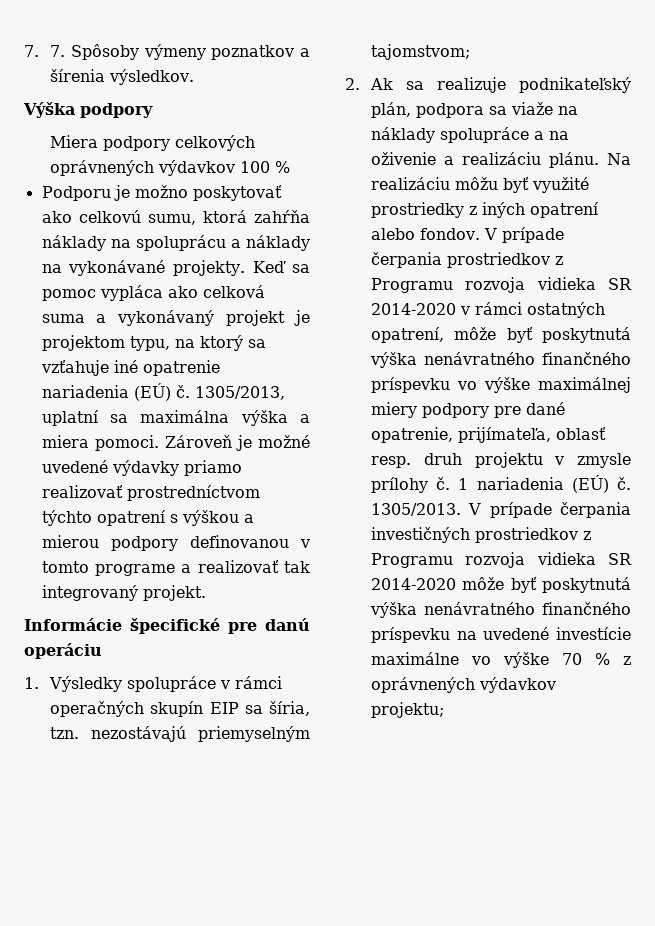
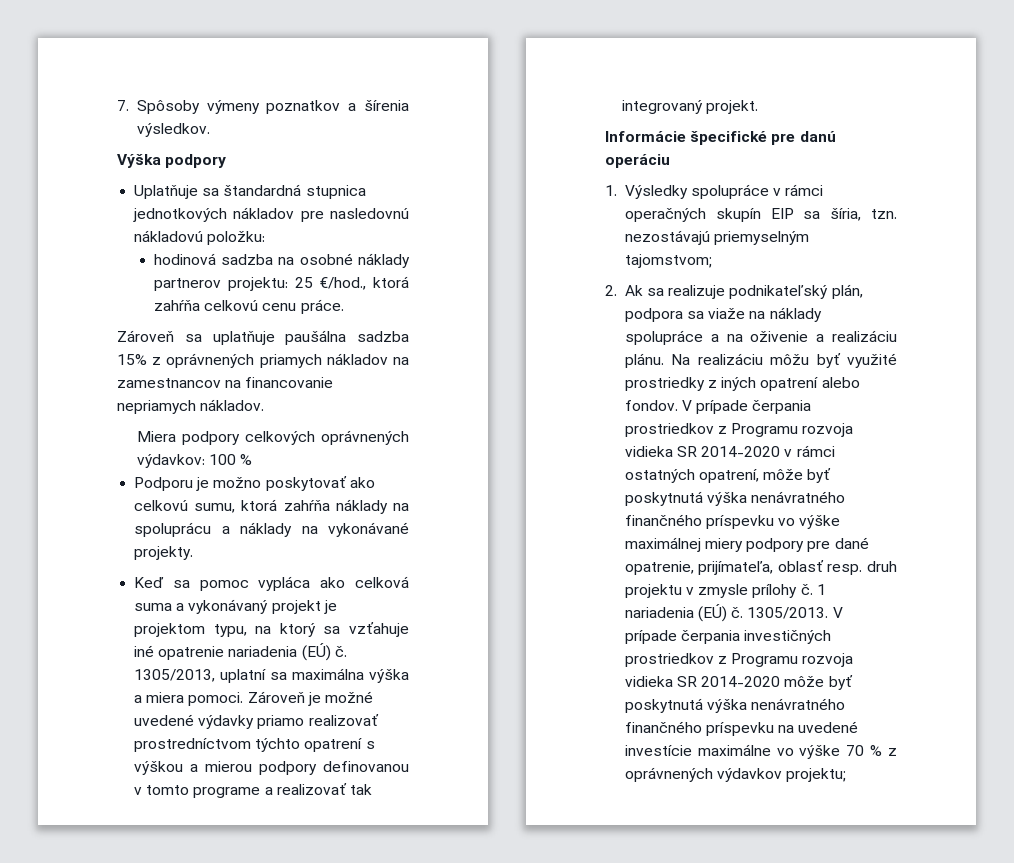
- 7. 7. Spôsoby výmeny poznatkov a šírenia výsledkov.
+ 7. Spôsoby výmeny poznatkov a šírenia výsledkov.
+ Uplatňuje sa štandardná stupnica jednotkových nákladov pre nasledovnú nákladovú položku:
+ hodinová sadzba na osobné náklady partnerov projektu: 25 €/hod., ktorá zahŕňa celkovú cenu práce.
+ Zároveň sa uplatňuje paušálna sadzba 15% z oprávnených priamych nákladov na zamestnancov na financovanie nepriamych nákladov.
- Miera podpory celkových oprávnených výdavkov 100 %
+ Miera podpory celkových oprávnených výdavkov: 100 %
- Podporu je možno poskytovať ako celkovú sumu, ktorá zahŕňa náklady na spoluprácu a náklady na vykonávané projekty. Keď sa pomoc vypláca ako celková suma a vykonávaný projekt je projektom typu, na ktorý sa vzťahuje iné opatrenie nariadenia (EÚ) č.
+ Podporu je možno poskytovať ako celkovú sumu, ktorá zahŕňa náklady na spoluprácu a náklady na vykonávané projekty.
+ Keď sa pomoc vypláca ako celková suma a vykonávaný projekt je projektom typu, na ktorý sa vzťahuje iné opatrenie nariadenia (EÚ) č.

